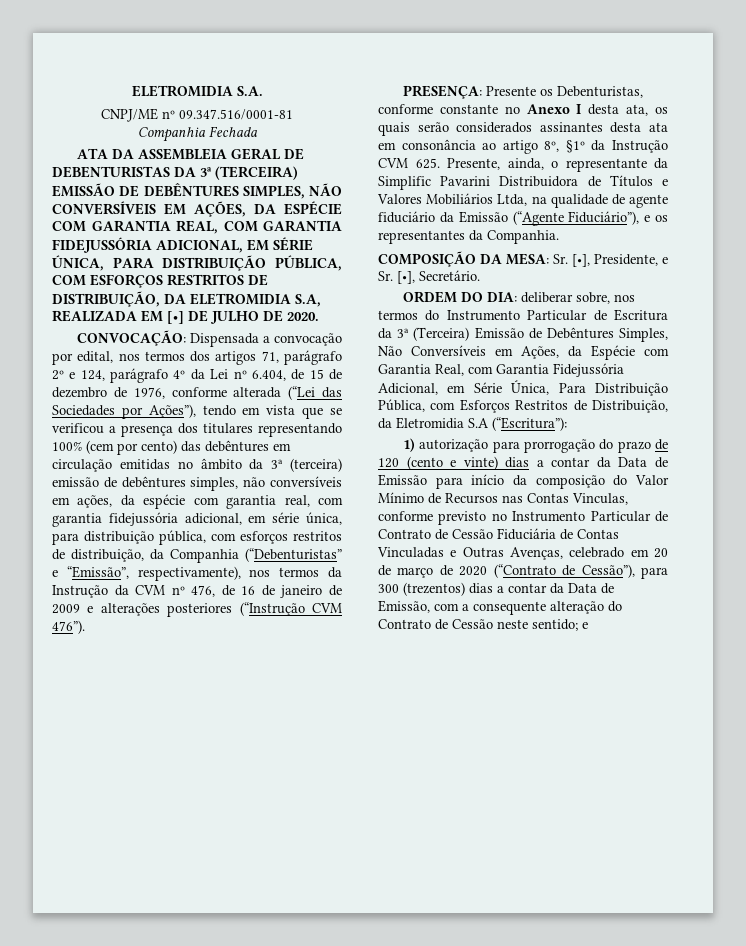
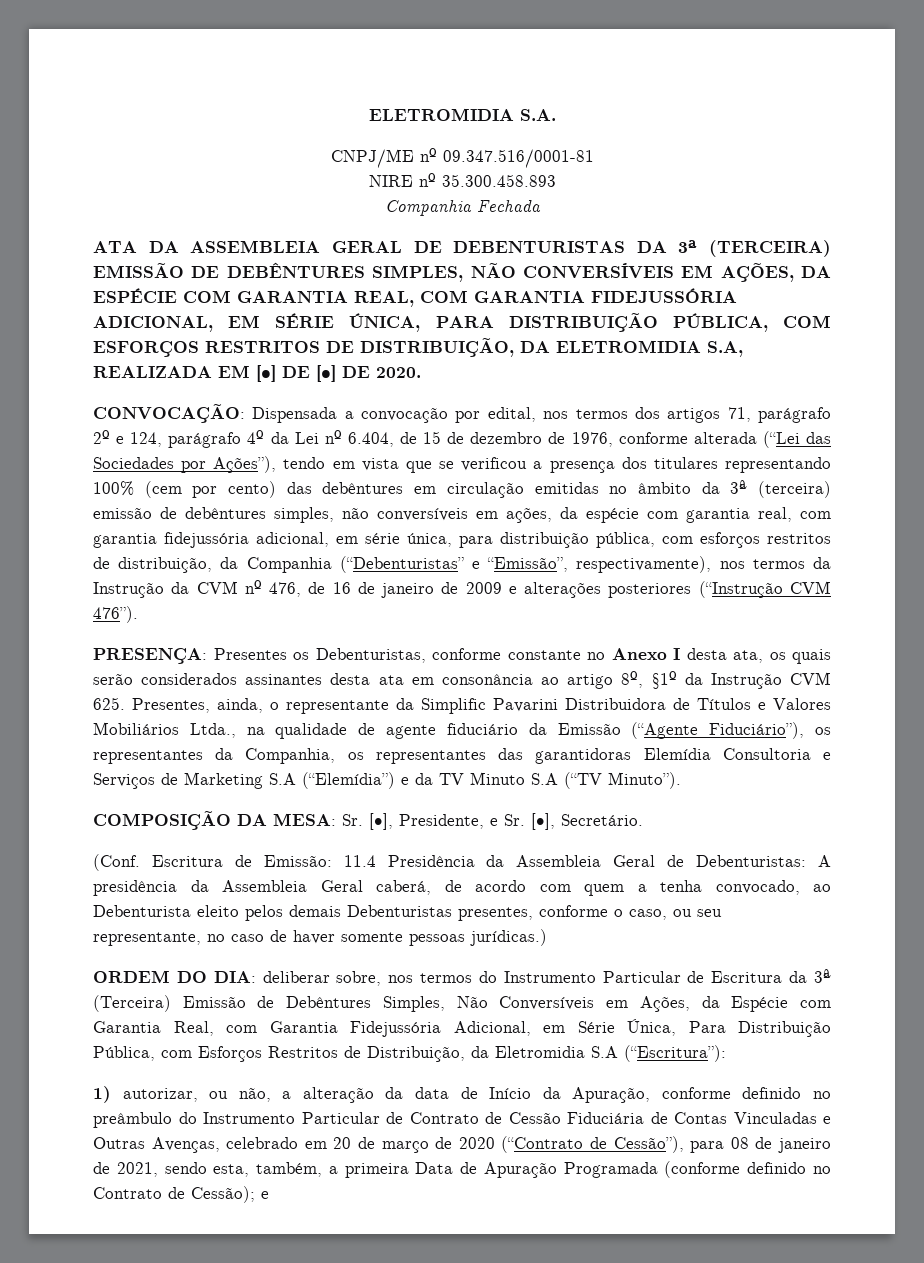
+ NIRE nº 35.300.458.893
- ATA DA ASSEMBLEIA GERAL DE DEBENTURISTAS DA 3ª (TERCEIRA) EMISSÃO DE DEBÊNTURES SIMPLES, NÃO CONVERSÍVEIS EM AÇÕES, DA ESPÉCIE COM GARANTIA REAL, COM GARANTIA FIDEJUSSÓRIA ADICIONAL, EM SÉRIE ÚNICA, PARA DISTRIBUIÇÃO PÚBLICA, COM ESFORÇOS RESTRITOS DE DISTRIBUIÇÃO, DA ELETROMIDIA S.A, REALIZADA EM [•] DE JULHO DE 2020.
+ ATA DA ASSEMBLEIA GERAL DE DEBENTURISTAS DA 3ª (TERCEIRA) EMISSÃO DE DEBÊNTURES SIMPLES, NÃO CONVERSÍVEIS EM AÇÕES, DA ESPÉCIE COM GARANTIA REAL, COM GARANTIA FIDEJUSSÓRIA ADICIONAL, EM SÉRIE ÚNICA, PARA DISTRIBUIÇÃO PÚBLICA, COM ESFORÇOS RESTRITOS DE DISTRIBUIÇÃO, DA ELETROMIDIA S.A, REALIZADA EM [•] DE [•] DE 2020.
- PRESENÇA: Presente os Debenturistas, conforme constante no Anexo I desta ata, os quais serão considerados assinantes desta ata em consonância ao artigo 8º, §1º da Instrução CVM 625. Presente, ainda, o representante da Simplific Pavarini Distribuidora de Títulos e Valores Mobiliários Ltda, na qualidade de agente fiduciário da Emissão (“Agente Fiduciário”), e os representantes da Companhia.
+ PRESENÇA: Presentes os Debenturistas, conforme constante no Anexo I desta ata, os quais serão considerados assinantes desta ata em consonância ao artigo 8º, §1º da Instrução CVM 625. Presentes, ainda, o representante da Simplific Pavarini Distribuidora de Títulos e Valores Mobiliários Ltda., na qualidade de agente fiduciário da Emissão (“Agente Fiduciário”), os representantes da Companhia, os representantes das garantidoras Elemídia Consultoria e Serviços de Marketing S.A (“Elemídia”) e da TV Minuto S.A (“TV Minuto”).
+ (Conf. Escritura de Emissão: 11.4 Presidência da Assembleia Geral de Debenturistas: A presidência da Assembleia Geral caberá, de acordo com quem a tenha convocado, ao Debenturista eleito pelos demais Debenturistas presentes, conforme o caso, ou seu representante, no caso de haver somente pessoas jurídicas.)
- 1) autorização para prorrogação do prazo de 120 (cento e vinte) dias a contar da Data de Emissão para início da composição do Valor Mínimo de Recursos nas Contas Vinculas, conforme previsto no Instrumento Particular de Contrato de Cessão Fiduciária de Contas Vinculadas e Outras Avenças, celebrado em 20 de março de 2020 (“Contrato de Cessão”), para 300 (trezentos) dias a contar da Data de Emissão, com a consequente alteração do Contrato de Cessão neste sentido; e
+ 1) autorizar, ou não, a alteração da data de Início da Apuração, conforme definido no preâmbulo do Instrumento Particular de Contrato de Cessão Fiduciária de Contas Vinculadas e Outras Avenças, celebrado em 20 de março de 2020 (“Contrato de Cessão”), para 08 de janeiro de 2021, sendo esta, também, a primeira Data de Apuração Programada (conforme definido no Contrato de Cessão); e

